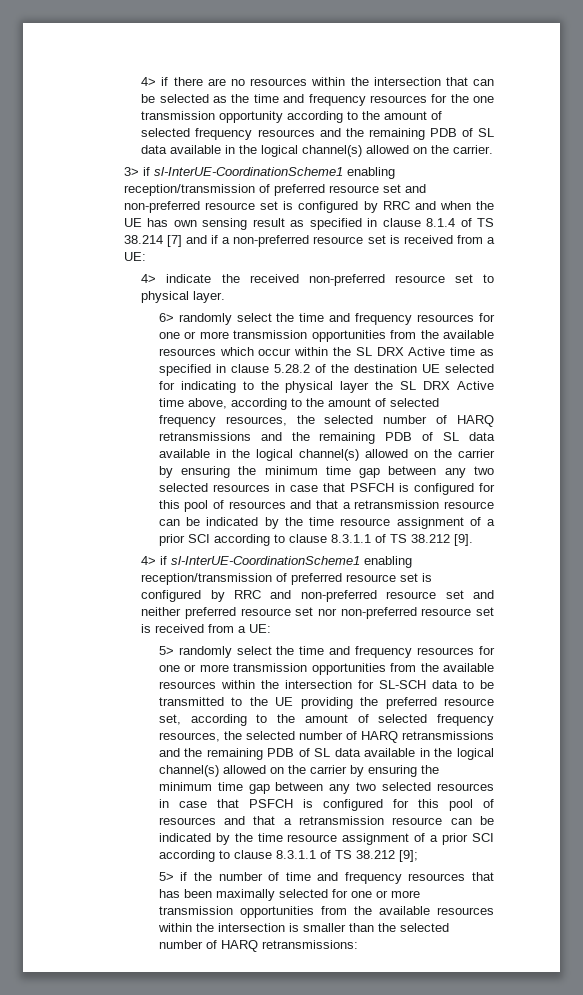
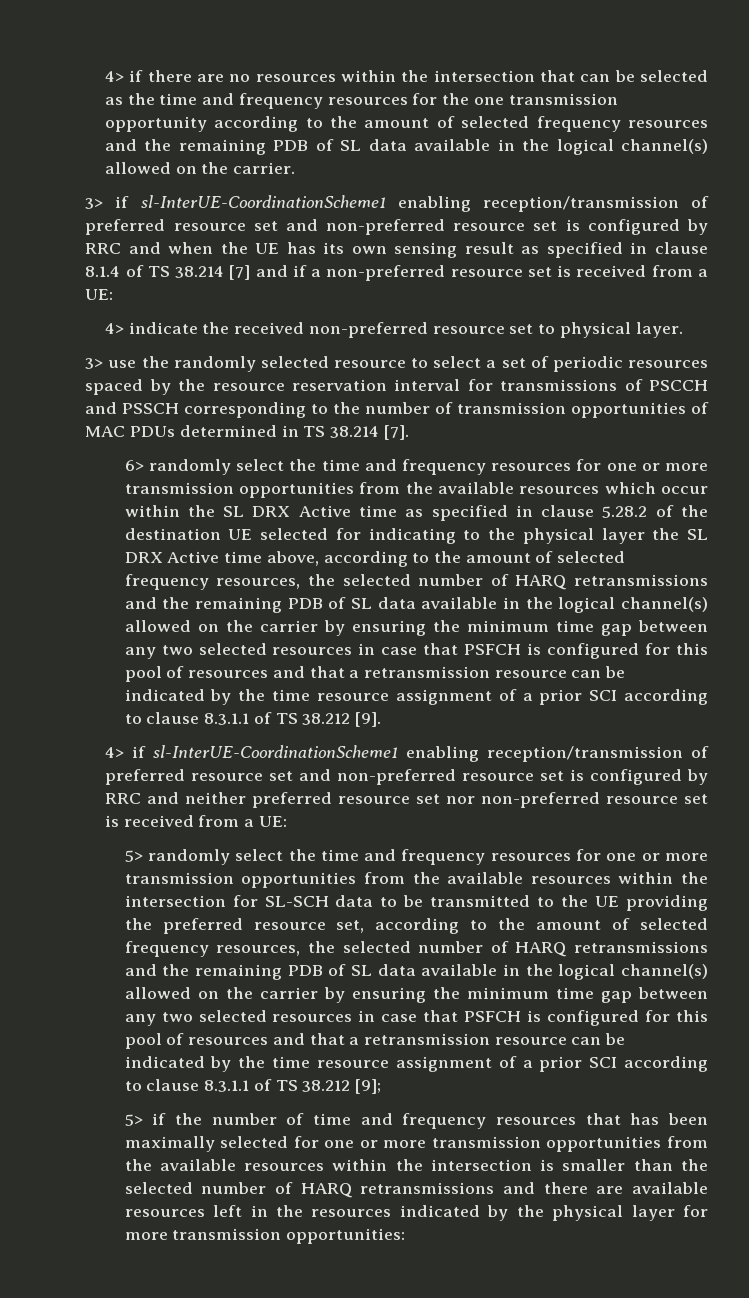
- 3> if sl-InterUE-CoordinationScheme1 enabling reception/transmission of preferred resource set and non-preferred resource set is configured by RRC and when the UE has own sensing result as specified in clause 8.1.4 of TS 38.214 [7] and if a non-preferred resource set is received from a UE:
+ 3> if sl-InterUE-CoordinationScheme1 enabling reception/transmission of preferred resource set and non-preferred resource set is configured by RRC and when the UE has its own sensing result as specified in clause 8.1.4 of TS 38.214 [7] and if a non-preferred resource set is received from a UE:
+ 3> use the randomly selected resource to select a set of periodic resources spaced by the resource reservation interval for transmissions of PSCCH and PSSCH corresponding to the number of transmission opportunities of MAC PDUs determined in TS 38.214 [7].
- 4> if sl-InterUE-CoordinationScheme1 enabling reception/transmission of preferred resource set is configured by RRC and non-preferred resource set and neither preferred resource set nor non-preferred resource set is received from a UE:
+ 4> if sl-InterUE-CoordinationScheme1 enabling reception/transmission of preferred resource set and non-preferred resource set is configured by RRC and neither preferred resource set nor non-preferred resource set is received from a UE:
- 5> if the number of time and frequency resources that has been maximally selected for one or more transmission opportunities from the available resources within the intersection is smaller than the selected number of HARQ retransmissions:
+ 5> if the number of time and frequency resources that has been maximally selected for one or more transmission opportunities from the available resources within the intersection is smaller than the selected number of HARQ retransmissions and there are available resources left in the resources indicated by the physical layer for more transmission opportunities:

